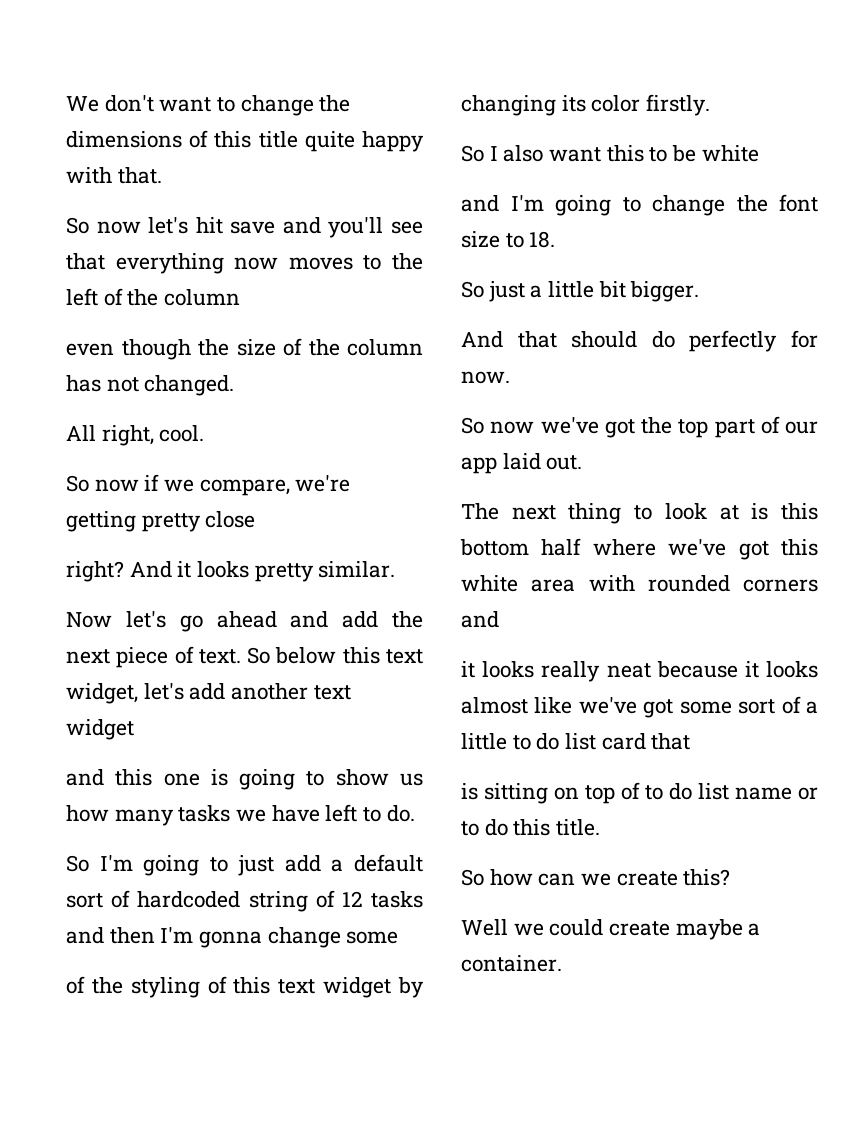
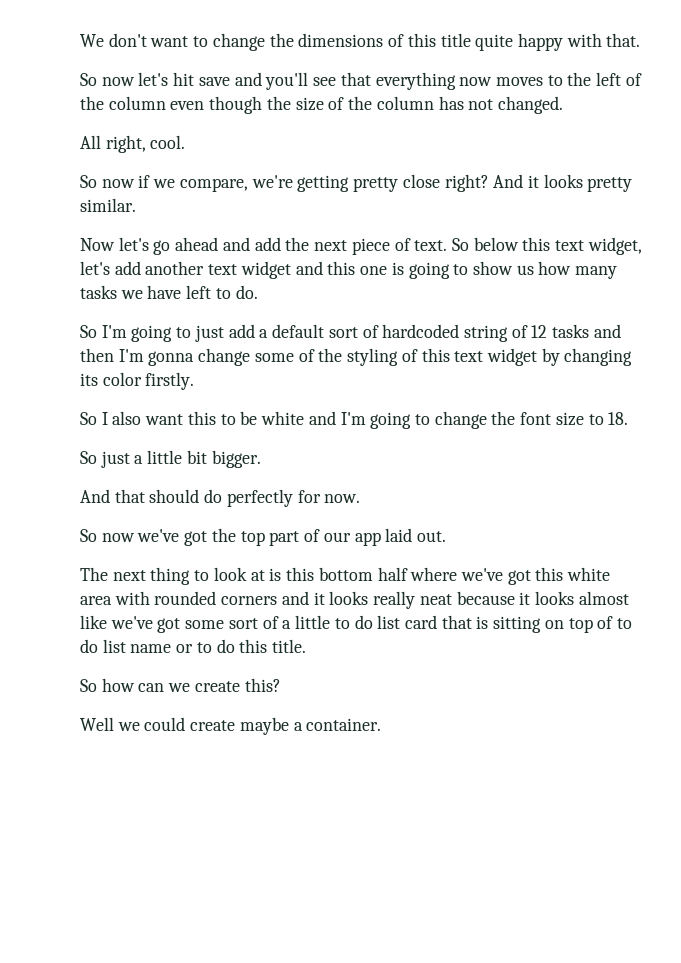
- So now let's hit save and you'll see that everything now moves to the left of the column
- even though the size of the column has not changed.
+ So now let's hit save and you'll see that everything now moves to the left of the column even though the size of the column has not changed.
- So now if we compare, we're getting pretty close
- right?
+ So now if we compare, we're getting pretty close right?
- So below this text widget, let's add another text widget
- and this one is going to show us how many tasks we have left to do.
+ So below this text widget, let's add another text widget and this one is going to show us how many tasks we have left to do.
- So I'm going to just add a default sort of hardcoded string of 12 tasks and then I'm gonna change some
- of the styling of this text widget by changing its color firstly.
+ So I'm going to just add a default sort of hardcoded string of 12 tasks and then I'm gonna change some of the styling of this text widget by changing its color firstly.
- So I also want this to be white
- and I'm going to change the font size to 18.
+ So I also want this to be white and I'm going to change the font size to 18.
- The next thing to look at is this bottom half where we've got this white area with rounded corners and
- it looks really neat because it looks almost like we've got some sort of a little to do list card that
- is sitting on top of to do list name or to do this title.
+ The next thing to look at is this bottom half where we've got this white area with rounded corners and it looks really neat because it looks almost like we've got some sort of a little to do list card that is sitting on top of to do list name or to do this title.

